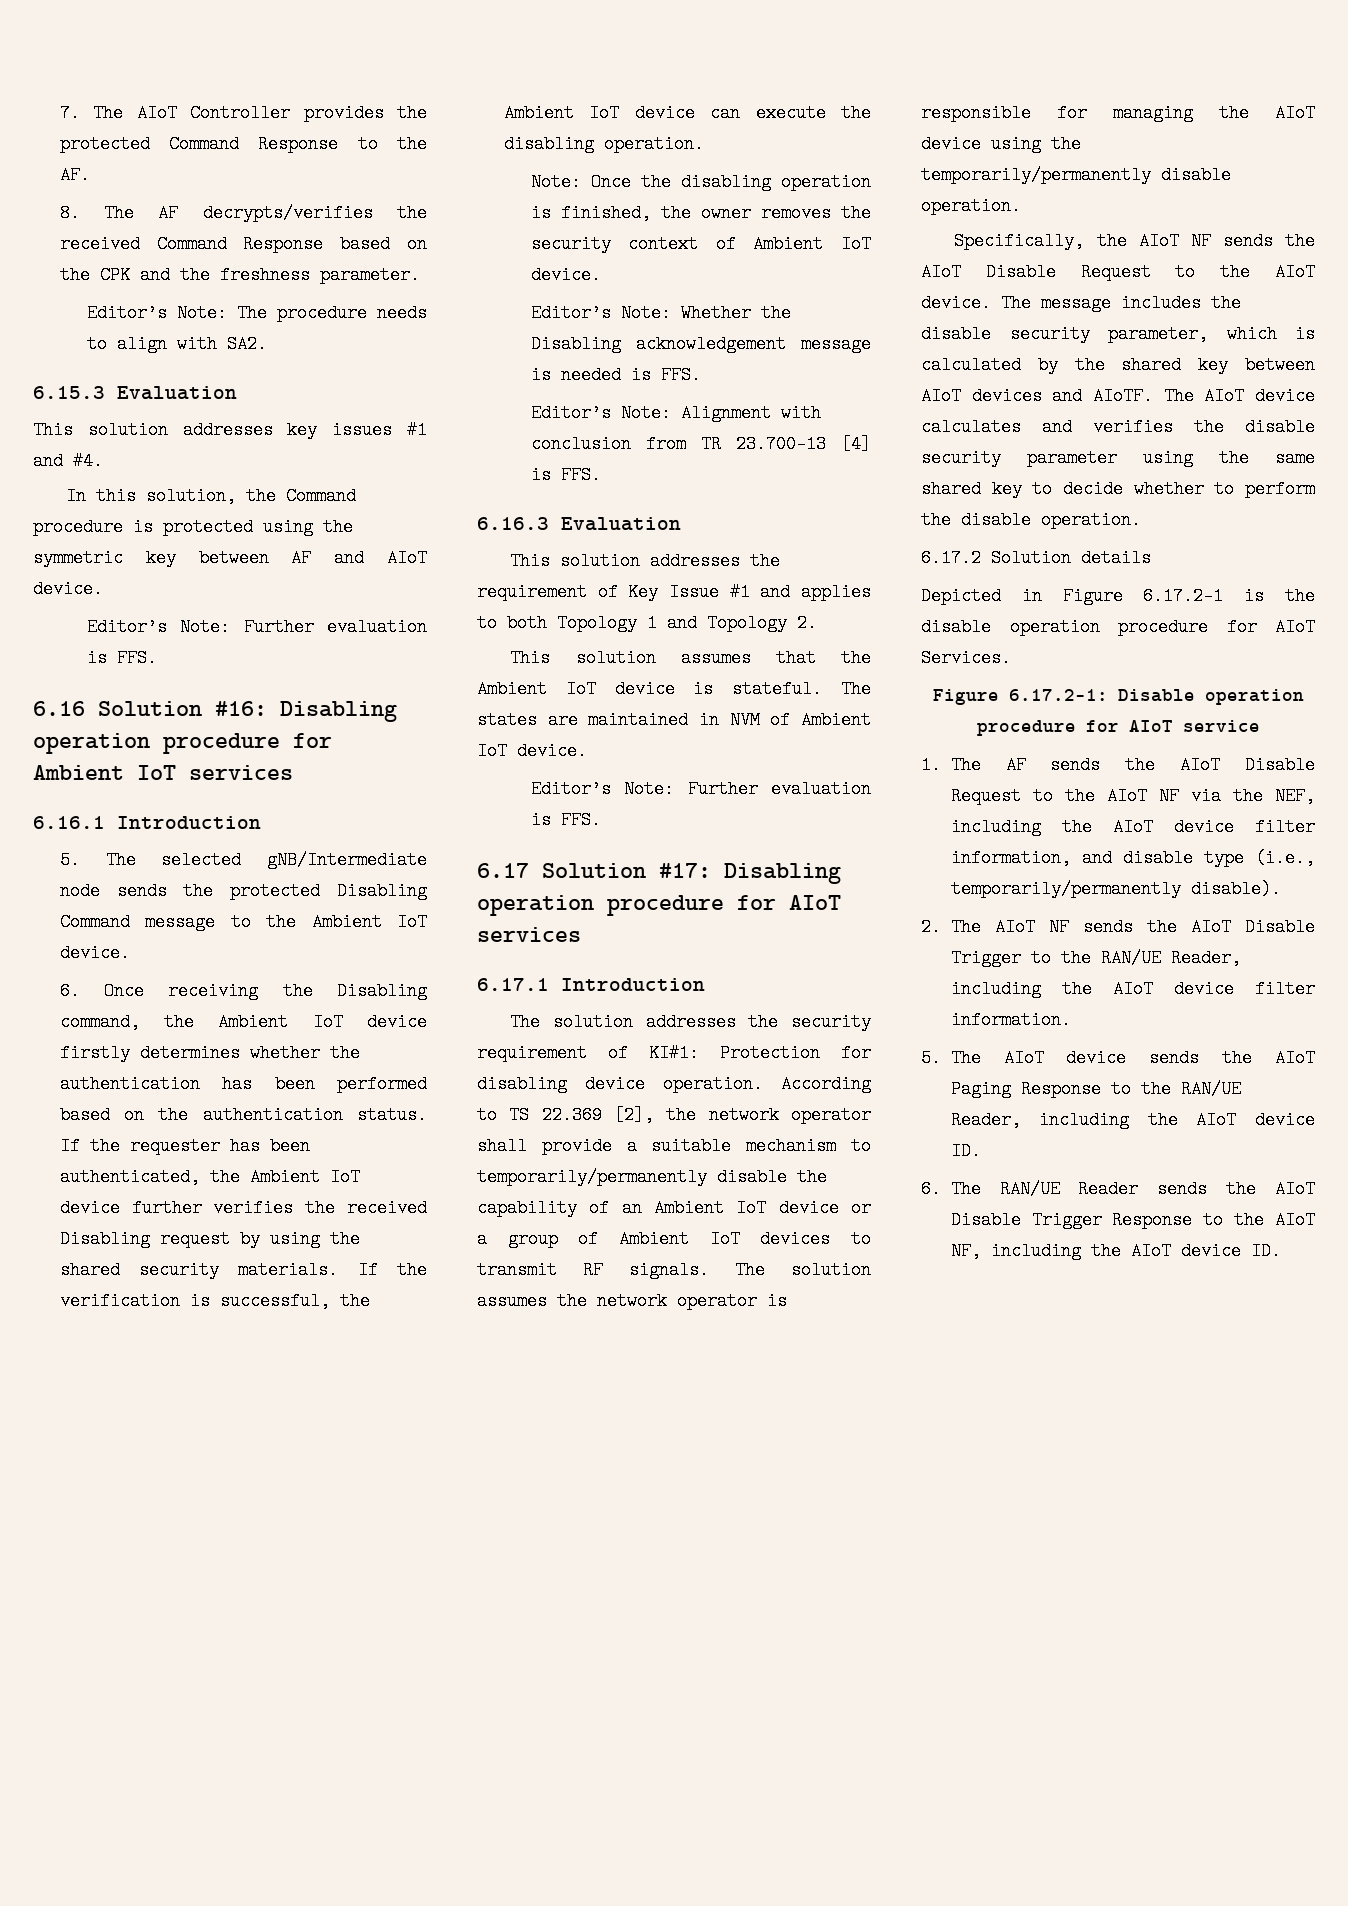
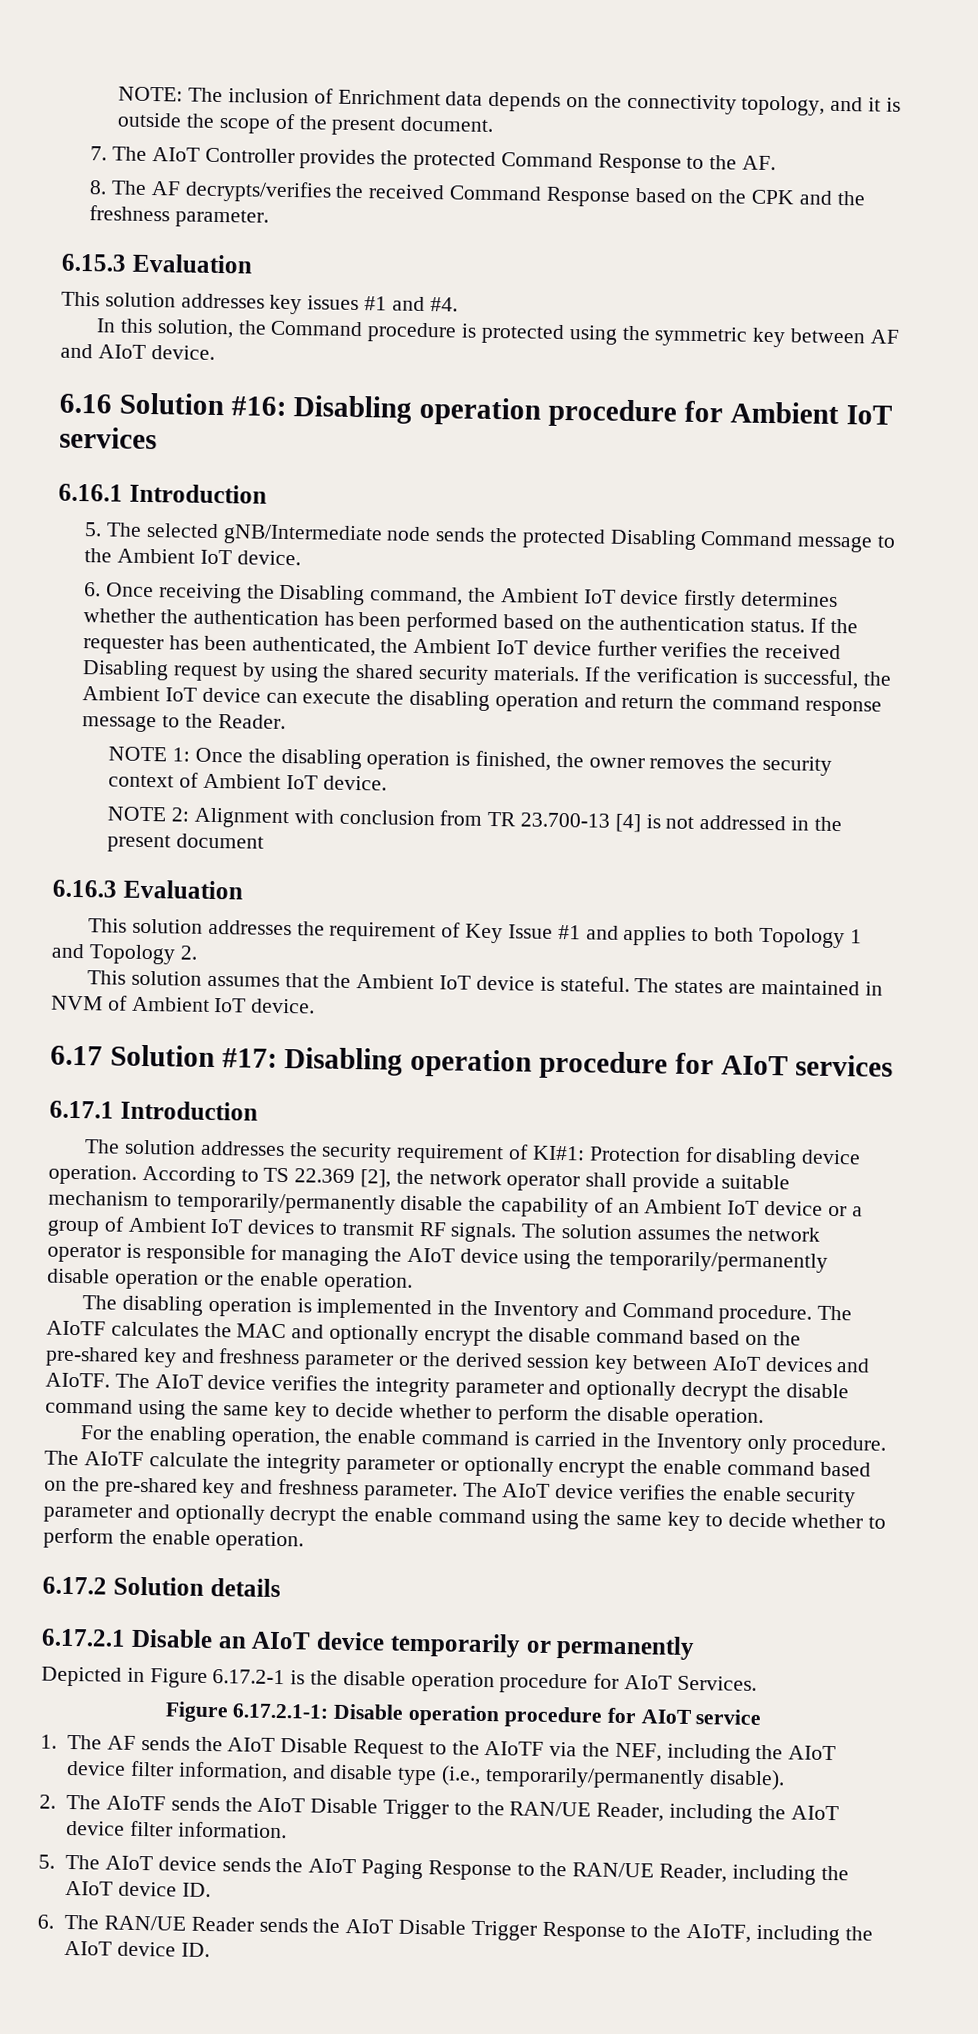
+ NOTE: The inclusion of Enrichment data depends on the connectivity topology, and it is outside the scope of the present document.
- Editor’s Note: The procedure needs to align with SA2.
  In this solution, the Command procedure is protected using the symmetric key between AF and AIoT device.
- Editor’s Note: Further evaluation is FFS.
- If the verification is successful, the Ambient IoT device can execute the disabling operation.
- Note: Once the disabling operation is finished, the owner removes the security context of Ambient IoT device.
+ If the verification is successful, the Ambient IoT device can execute the disabling operation and return the command response message to the Reader.
+ NOTE 1: Once the disabling operation is finished, the owner removes the security context of Ambient IoT device.
- Editor’s Note: Whether the Disabling acknowledgement message is needed is FFS.
- Editor’s Note: Alignment with conclusion from TR 23.700-13 [4] is FFS.
+ NOTE 2: Alignment with conclusion from TR 23.700-13 [4] is not addressed in the present document
  The states are maintained in NVM of Ambient IoT device.
- Editor’s Note: Further evaluation is FFS.
- The solution assumes the network operator is responsible for managing the AIoT device using the temporarily/permanently disable operation.
- Specifically, the AIoT NF sends the AIoT Disable Request to the AIoT device. The message includes the disable security parameter, which is calculated by the shared key between AIoT devices and AIoTF.
+ The solution assumes the network operator is responsible for managing the AIoT device using the temporarily/permanently disable operation or the enable operation.
+ The disabling operation is implemented in the Inventory and Command procedure. The AIoTF calculates the MAC and optionally encrypt the disable command based on the pre-shared key and freshness parameter or the derived session key between AIoT devices and AIoTF.
- The AIoT device calculates and verifies the disable security parameter using the same shared key to decide whether to perform the disable operation.
+ The AIoT device verifies the integrity parameter and optionally decrypt the disable command using the same key to decide whether to perform the disable operation.
+ For the enabling operation, the enable command is carried in the Inventory only procedure. The AIoTF calculate the integrity parameter or optionally encrypt the enable command based on the pre-shared key and freshness parameter. The AIoT device verifies the enable security parameter and optionally decrypt the enable command using the same key to decide whether to perform the enable operation.
  6.17.2 Solution details
+ 6.17.2.1 Disable an AIoT device temporarily or permanently
- Figure 6.17.2-1: Disable operation procedure for AIoT service
+ Figure 6.17.2.1-1: Disable operation procedure for AIoT service
- 1. The AF sends the AIoT Disable Request to the AIoT NF via the NEF, including the AIoT device filter information, and disable type (i.e., temporarily/permanently disable).
+ 1. The AF sends the AIoT Disable Request to the AIoTF via the NEF, including the AIoT device filter information, and disable type (i.e., temporarily/permanently disable).
- 2. The AIoT NF sends the AIoT Disable Trigger to the RAN/UE Reader, including the AIoT device filter information.
+ 2. The AIoTF sends the AIoT Disable Trigger to the RAN/UE Reader, including the AIoT device filter information.
- 6. The RAN/UE Reader sends the AIoT Disable Trigger Response to the AIoT NF, including the AIoT device ID.
+ 6. The RAN/UE Reader sends the AIoT Disable Trigger Response to the AIoTF, including the AIoT device ID.

